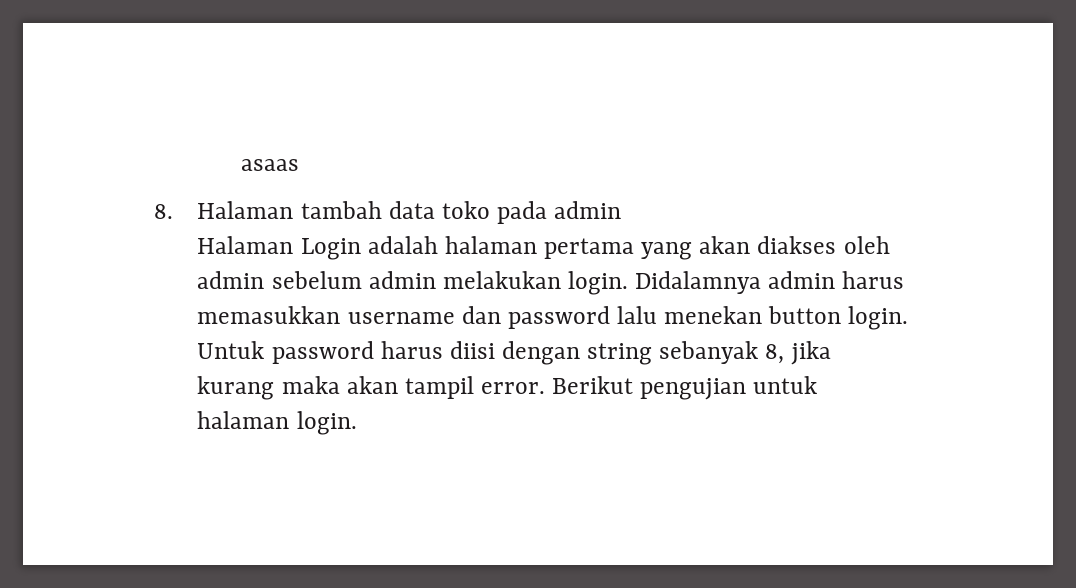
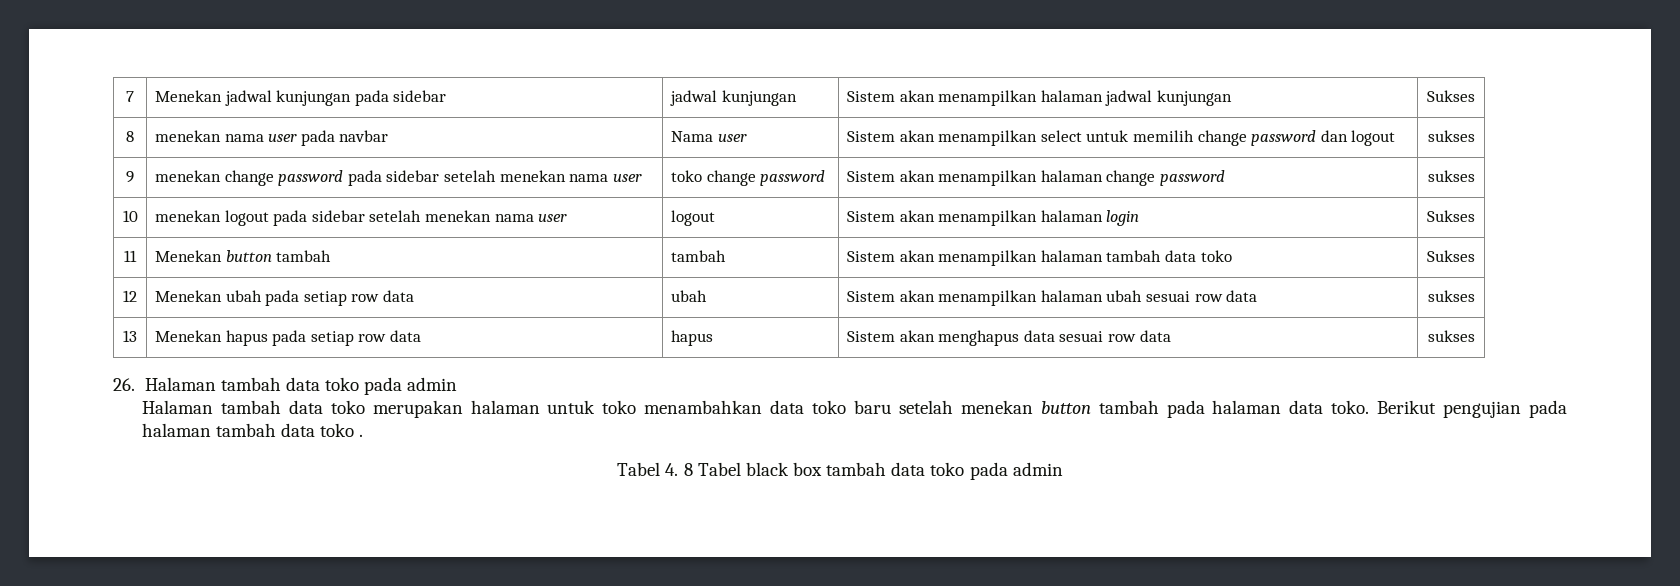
- asaas
- 8. Halaman tambah data toko pada admin
+ 7 | Menekan jadwal kunjungan pada sidebar | jadwal kunjungan | Sistem akan menampilkan halaman jadwal kunjungan | Sukses
+ 8 | menekan nama user pada navbar | Nama user | Sistem akan menampilkan select untuk memilih change password dan logout | sukses
+ 9 | menekan change password pada sidebar setelah menekan nama user | toko change password | Sistem akan menampilkan halaman change password | sukses
+ 10 | menekan logout pada sidebar setelah menekan nama user | logout | Sistem akan menampilkan halaman login | Sukses
+ 11 | Menekan button tambah | tambah | Sistem akan menampilkan halaman tambah data toko | Sukses
+ 12 | Menekan ubah pada setiap row data | ubah | Sistem akan menampilkan halaman ubah sesuai row data | sukses
+ 13 | Menekan hapus pada setiap row data | hapus | Sistem akan menghapus data sesuai row data | sukses
+ 26. Halaman tambah data toko pada admin
- Halaman Login adalah halaman pertama yang akan diakses oleh admin sebelum admin melakukan login. Didalamnya admin harus memasukkan username dan password lalu menekan button login. Untuk password harus diisi dengan string sebanyak 8, jika kurang maka akan tampil error. Berikut pengujian untuk halaman login.
+ Halaman tambah data toko merupakan halaman untuk toko menambahkan data toko baru setelah menekan button tambah pada halaman data toko. Berikut pengujian pada halaman tambah data toko .
+ Tabel 4. 8 Tabel black box tambah data toko pada admin

